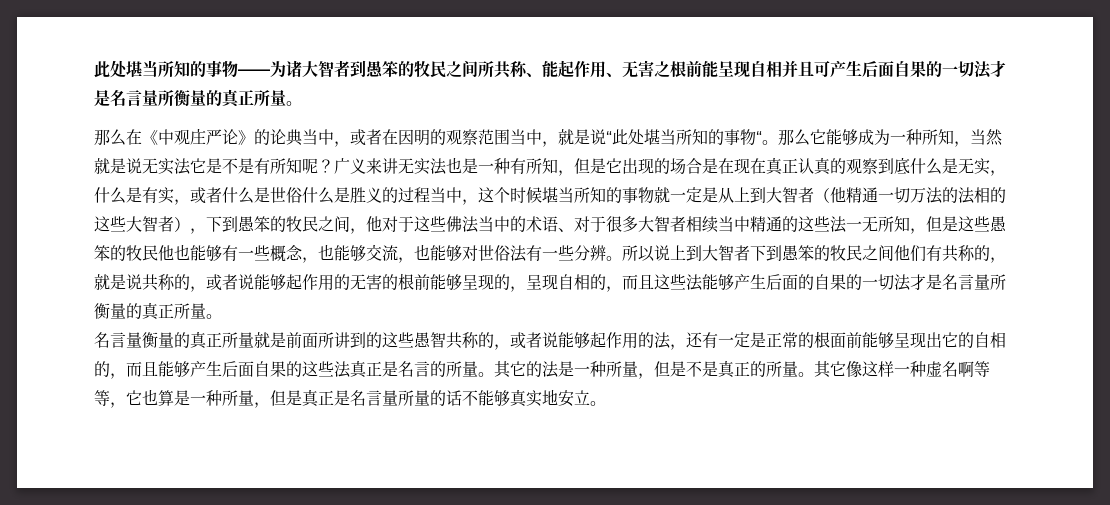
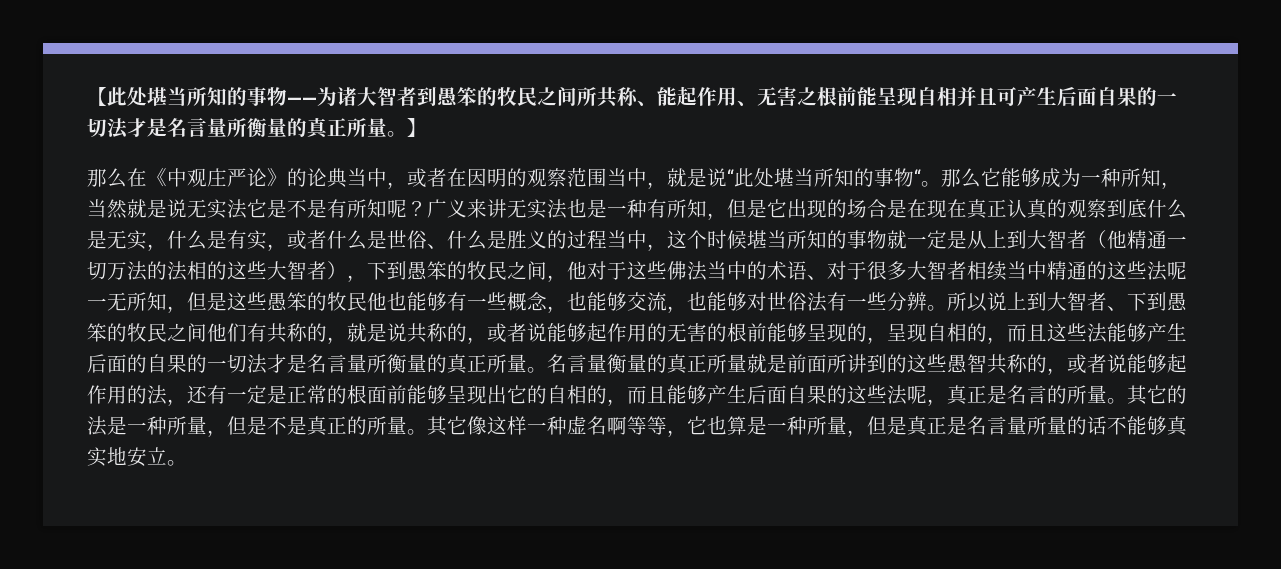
- 此处堪当所知的事物——为诸大智者到愚笨的牧民之间所共称、能起作用、无害之根前能呈现自相并且可产生后面自果的一切法才是名言量所衡量的真正所量。
+ 【此处堪当所知的事物——为诸大智者到愚笨的牧民之间所共称、能起作用、无害之根前能呈现自相并且可产生后面自果的一切法才是名言量所衡量的真正所量。】
- 广义来讲无实法也是一种有所知，但是它出现的场合是在现在真正认真的观察到底什么是无实，什么是有实，或者什么是世俗什么是胜义的过程当中，这个时候堪当所知的事物就一定是从上到大智者（他精通一切万法的法相的这些大智者），下到愚笨的牧民之间，他对于这些佛法当中的术语、对于很多大智者相续当中精通的这些法一无所知，但是这些愚笨的牧民他也能够有一些概念，也能够交流，也能够对世俗法有一些分辨。
+ 广义来讲无实法也是一种有所知，但是它出现的场合是在现在真正认真的观察到底什么是无实，什么是有实，或者什么是世俗、什么是胜义的过程当中，这个时候堪当所知的事物就一定是从上到大智者（他精通一切万法的法相的这些大智者），下到愚笨的牧民之间，他对于这些佛法当中的术语、对于很多大智者相续当中精通的这些法呢一无所知，但是这些愚笨的牧民他也能够有一些概念，也能够交流，也能够对世俗法有一些分辨。
- 所以说上到大智者下到愚笨的牧民之间他们有共称的，就是说共称的，或者说能够起作用的无害的根前能够呈现的，呈现自相的，而且这些法能够产生后面的自果的一切法才是名言量所衡量的真正所量。
- 名言量衡量的真正所量就是前面所讲到的这些愚智共称的，或者说能够起作用的法，还有一定是正常的根面前能够呈现出它的自相的，而且能够产生后面自果的这些法真正是名言的所量。
+ 所以说上到大智者、下到愚笨的牧民之间他们有共称的，就是说共称的，或者说能够起作用的无害的根前能够呈现的，呈现自相的，而且这些法能够产生后面的自果的一切法才是名言量所衡量的真正所量。名言量衡量的真正所量就是前面所讲到的这些愚智共称的，或者说能够起作用的法，还有一定是正常的根面前能够呈现出它的自相的，而且能够产生后面自果的这些法呢，真正是名言的所量。

